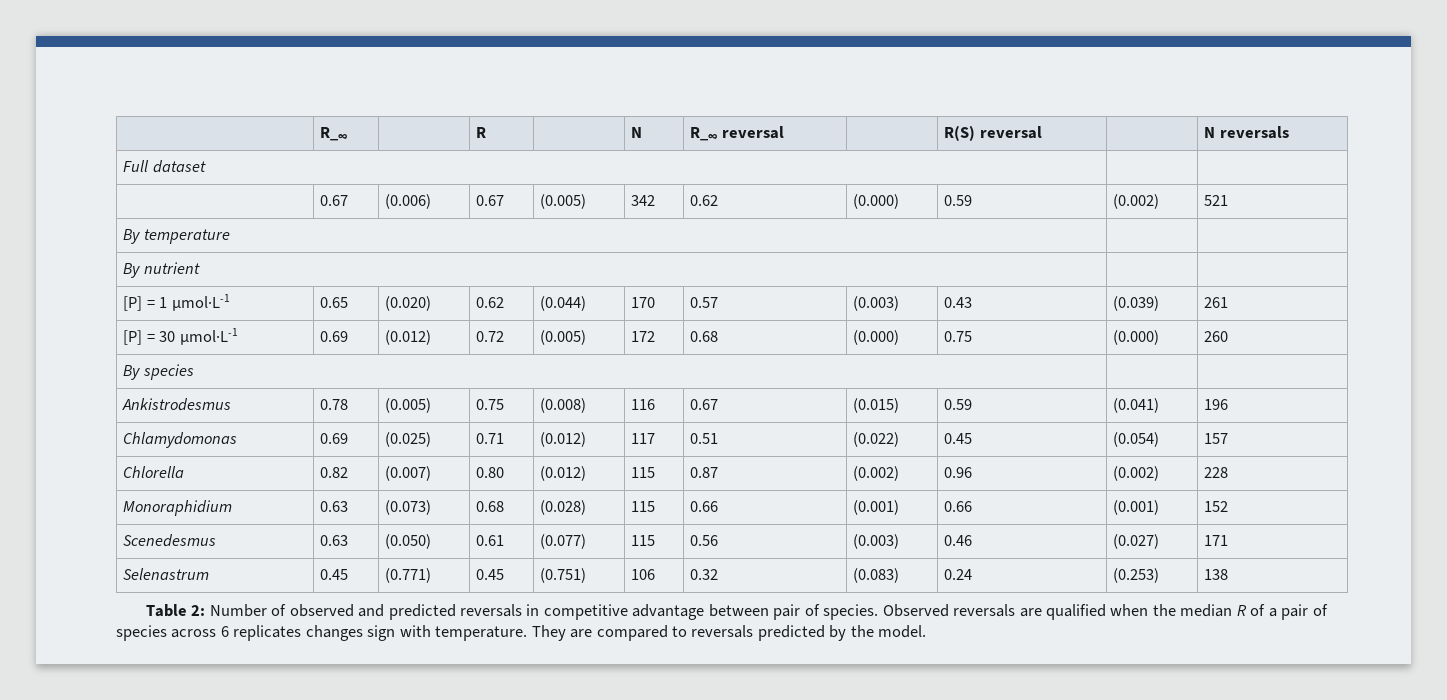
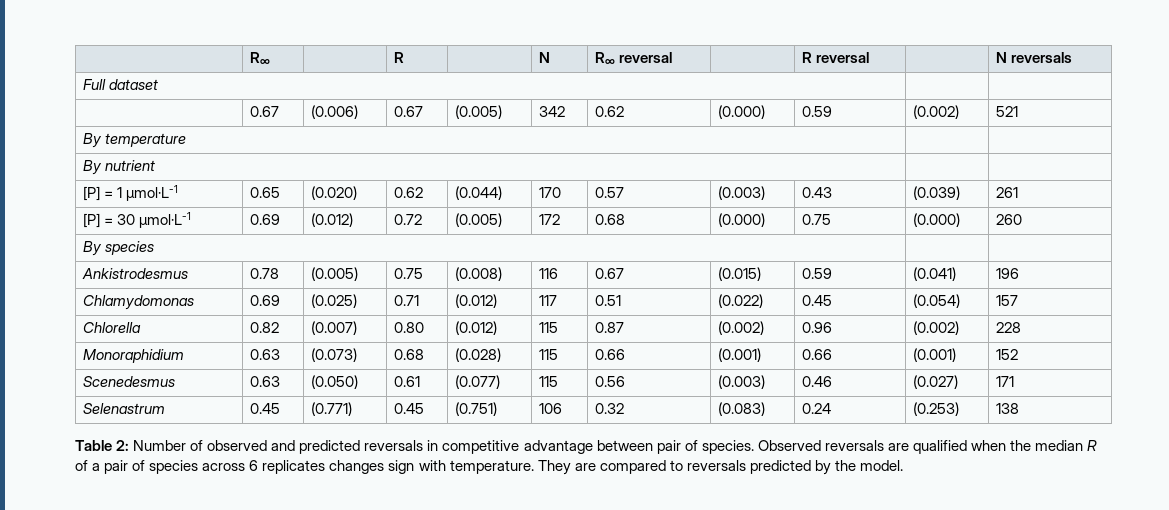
- | R_∞ | | R | | N | R_∞ reversal | | R(S) reversal | | N reversals
+ | R∞ | | R | | N | R∞ reversal | | R reversal | | N reversals

